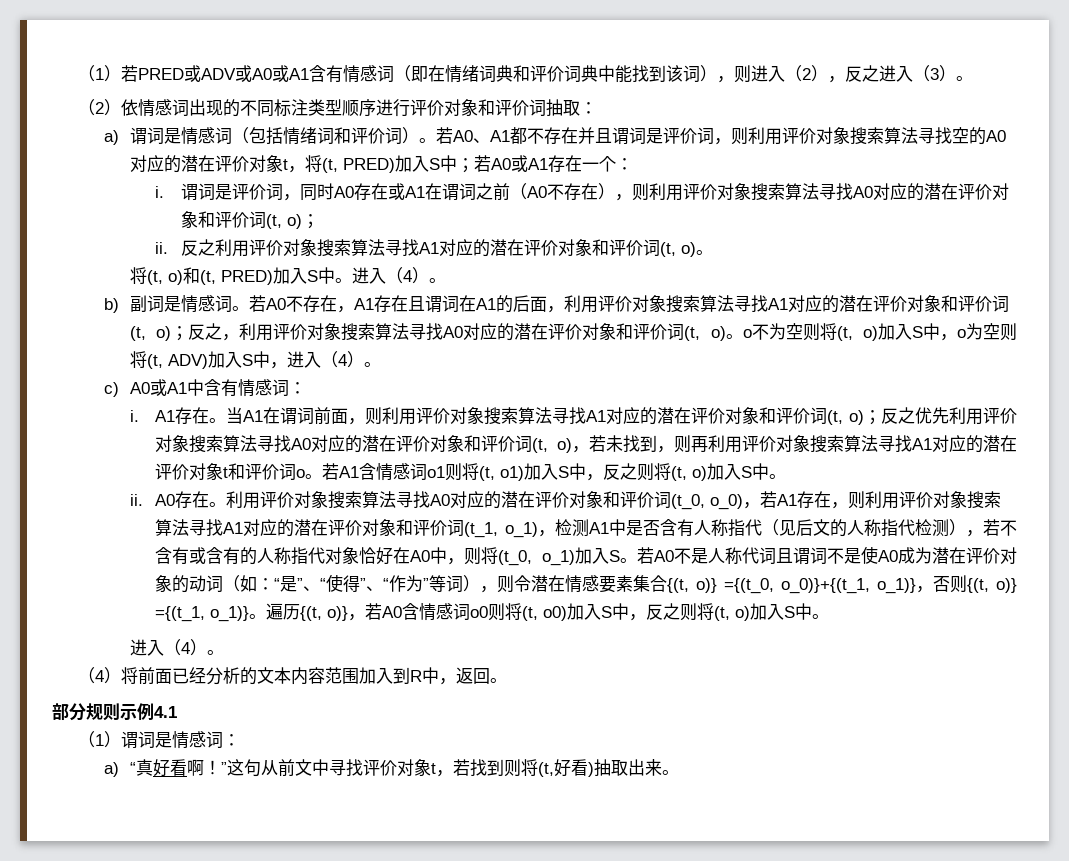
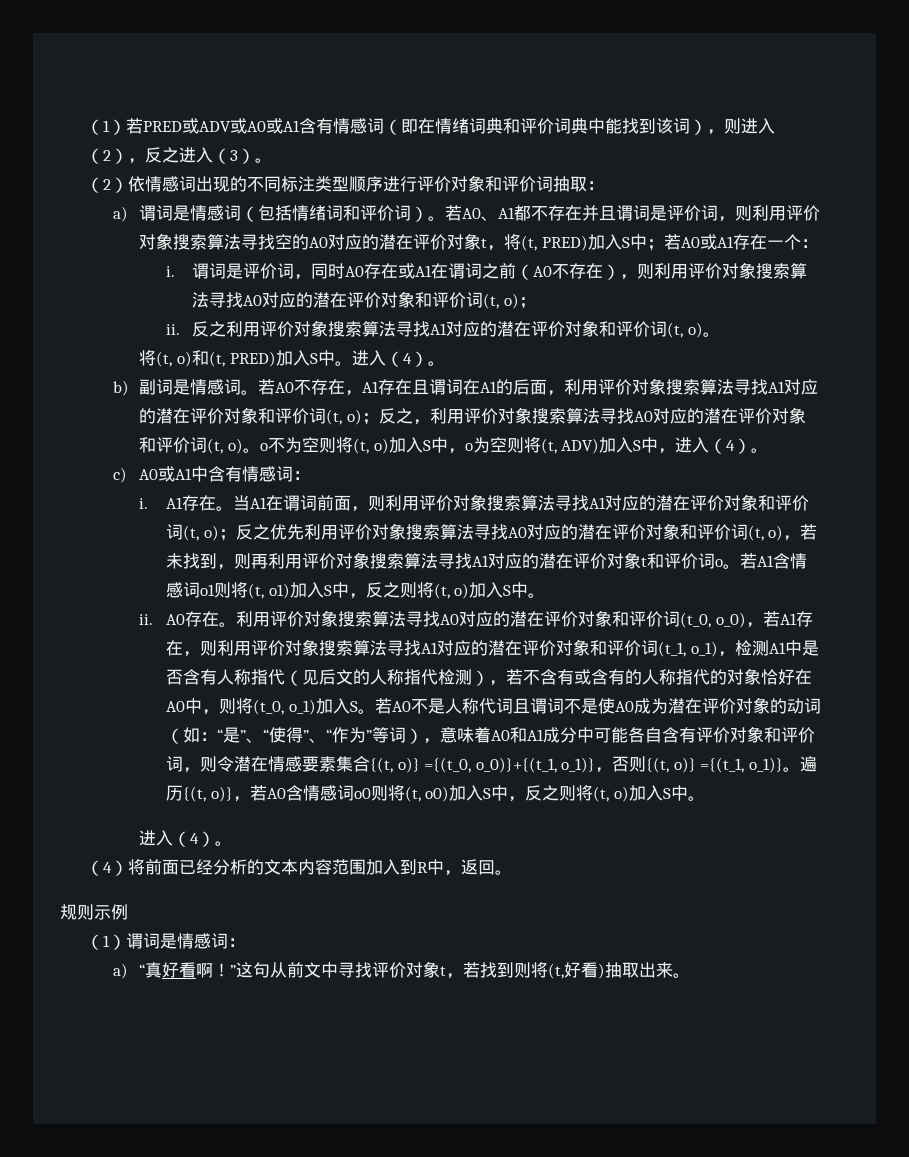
- 利用评价对象搜索算法寻找A0对应的潜在评价对象和评价词(t_0, o_0)，若A1存在，则利用评价对象搜索算法寻找A1对应的潜在评价对象和评价词(t_1, o_1)，检测A1中是否含有人称指代（见后文的人称指代检测），若不含有或含有的人称指代对象恰好在A0中，则将(t_0, o_1)加入S。
+ 利用评价对象搜索算法寻找A0对应的潜在评价对象和评价词(t_0, o_0)，若A1存在，则利用评价对象搜索算法寻找A1对应的潜在评价对象和评价词(t_1, o_1)，检测A1中是否含有人称指代（见后文的人称指代检测），若不含有或含有的人称指代的对象恰好在A0中，则将(t_0, o_1)加入S。
- 若A0不是人称代词且谓词不是使A0成为潜在评价对象的动词（如：“是”、“使得”、“作为”等词），则令潜在情感要素集合{(t, o)} ={(t_0, o_0)}+{(t_1, o_1)}，否则{(t, o)} ={(t_1, o_1)}。
+ 若A0不是人称代词且谓词不是使A0成为潜在评价对象的动词（如：“是”、“使得”、“作为”等词），意味着A0和A1成分中可能各自含有评价对象和评价词，则令潜在情感要素集合{(t, o)} ={(t_0, o_0)}+{(t_1, o_1)}，否则{(t, o)} ={(t_1, o_1)}。
- 部分规则示例4.1
+ 规则示例

